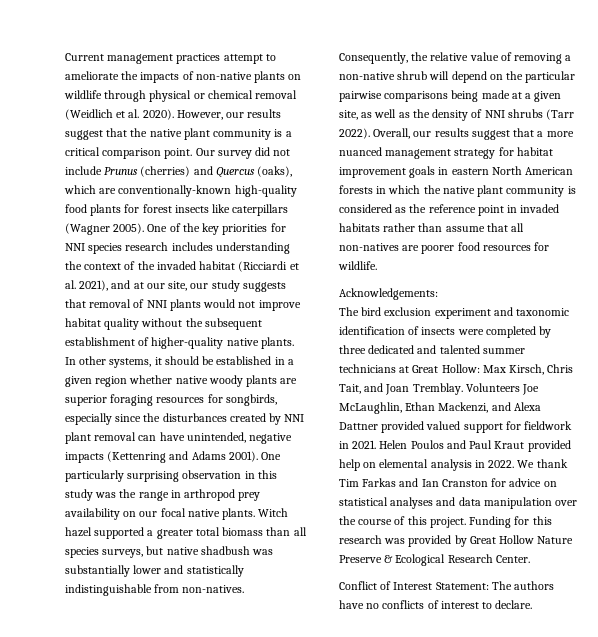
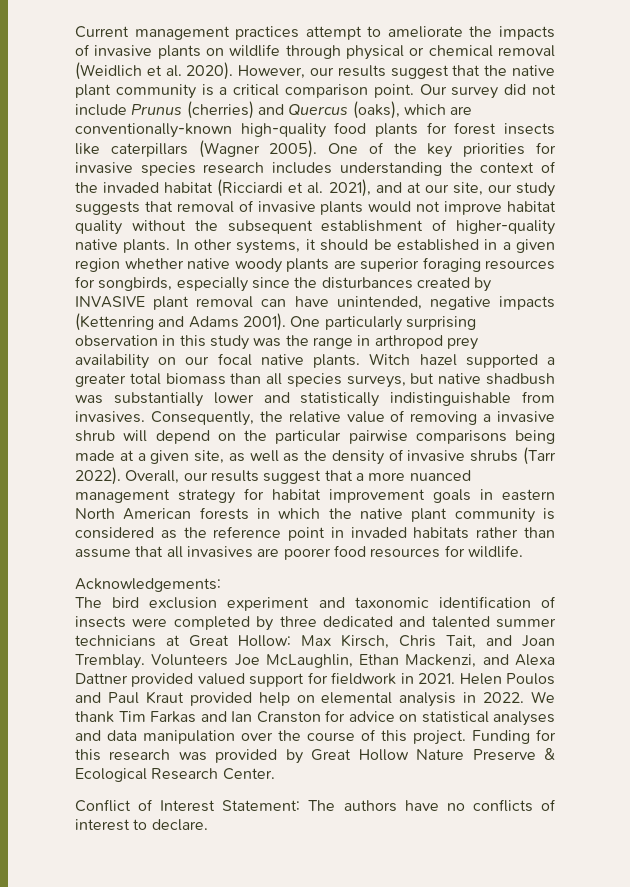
- Current management practices attempt to ameliorate the impacts of non-native plants on wildlife through physical or chemical removal (Weidlich et al. 2020).
+ Current management practices attempt to ameliorate the impacts of invasive plants on wildlife through physical or chemical removal (Weidlich et al. 2020).
- One of the key priorities for NNI species research includes understanding the context of the invaded habitat (Ricciardi et al. 2021), and at our site, our study suggests that removal of NNI plants would not improve habitat quality without the subsequent establishment of higher-quality native plants.
+ One of the key priorities for invasive species research includes understanding the context of the invaded habitat (Ricciardi et al. 2021), and at our site, our study suggests that removal of invasive plants would not improve habitat quality without the subsequent establishment of higher-quality native plants.
- In other systems, it should be established in a given region whether native woody plants are superior foraging resources for songbirds, especially since the disturbances created by NNI plant removal can have unintended, negative impacts (Kettenring and Adams 2001).
+ In other systems, it should be established in a given region whether native woody plants are superior foraging resources for songbirds, especially since the disturbances created by INVASIVE plant removal can have unintended, negative impacts (Kettenring and Adams 2001).
- Witch hazel supported a greater total biomass than all species surveys, but native shadbush was substantially lower and statistically indistinguishable from non-natives.
+ Witch hazel supported a greater total biomass than all species surveys, but native shadbush was substantially lower and statistically indistinguishable from invasives.
- Consequently, the relative value of removing a non-native shrub will depend on the particular pairwise comparisons being made at a given site, as well as the density of NNI shrubs (Tarr 2022).
+ Consequently, the relative value of removing a invasive shrub will depend on the particular pairwise comparisons being made at a given site, as well as the density of invasive shrubs (Tarr 2022).
- Overall, our results suggest that a more nuanced management strategy for habitat improvement goals in eastern North American forests in which the native plant community is considered as the reference point in invaded habitats rather than assume that all non-natives are poorer food resources for wildlife.
+ Overall, our results suggest that a more nuanced management strategy for habitat improvement goals in eastern North American forests in which the native plant community is considered as the reference point in invaded habitats rather than assume that all invasives are poorer food resources for wildlife.

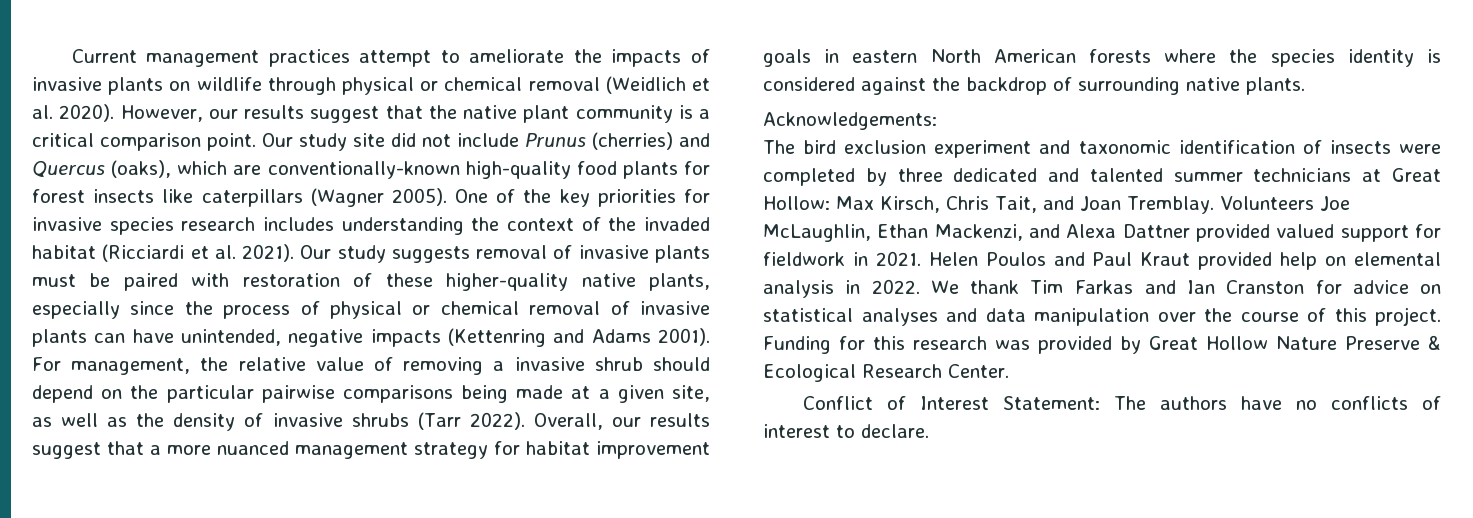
- Our survey did not include Prunus (cherries) and Quercus (oaks), which are conventionally-known high-quality food plants for forest insects like caterpillars (Wagner 2005).
+ Our study site did not include Prunus (cherries) and Quercus (oaks), which are conventionally-known high-quality food plants for forest insects like caterpillars (Wagner 2005).
- One of the key priorities for invasive species research includes understanding the context of the invaded habitat (Ricciardi et al. 2021), and at our site, our study suggests that removal of invasive plants would not improve habitat quality without the subsequent establishment of higher-quality native plants. In other systems, it should be established in a given region whether native woody plants are superior foraging resources for songbirds, especially since the disturbances created by INVASIVE plant removal can have unintended, negative impacts (Kettenring and Adams 2001).
+ One of the key priorities for invasive species research includes understanding the context of the invaded habitat (Ricciardi et al. 2021). Our study suggests removal of invasive plants must be paired with restoration of these higher-quality native plants, especially since the process of physical or chemical removal of invasive plants can have unintended, negative impacts (Kettenring and Adams 2001).
- One particularly surprising observation in this study was the range in arthropod prey availability on our focal native plants. Witch hazel supported a greater total biomass than all species surveys, but native shadbush was substantially lower and statistically indistinguishable from invasives. Consequently, the relative value of removing a invasive shrub will depend on the particular pairwise comparisons being made at a given site, as well as the density of invasive shrubs (Tarr 2022).
+ For management, the relative value of removing a invasive shrub should depend on the particular pairwise comparisons being made at a given site, as well as the density of invasive shrubs (Tarr 2022).
- Overall, our results suggest that a more nuanced management strategy for habitat improvement goals in eastern North American forests in which the native plant community is considered as the reference point in invaded habitats rather than assume that all invasives are poorer food resources for wildlife.
+ Overall, our results suggest that a more nuanced management strategy for habitat improvement goals in eastern North American forests where the species identity is considered against the backdrop of surrounding native plants.

